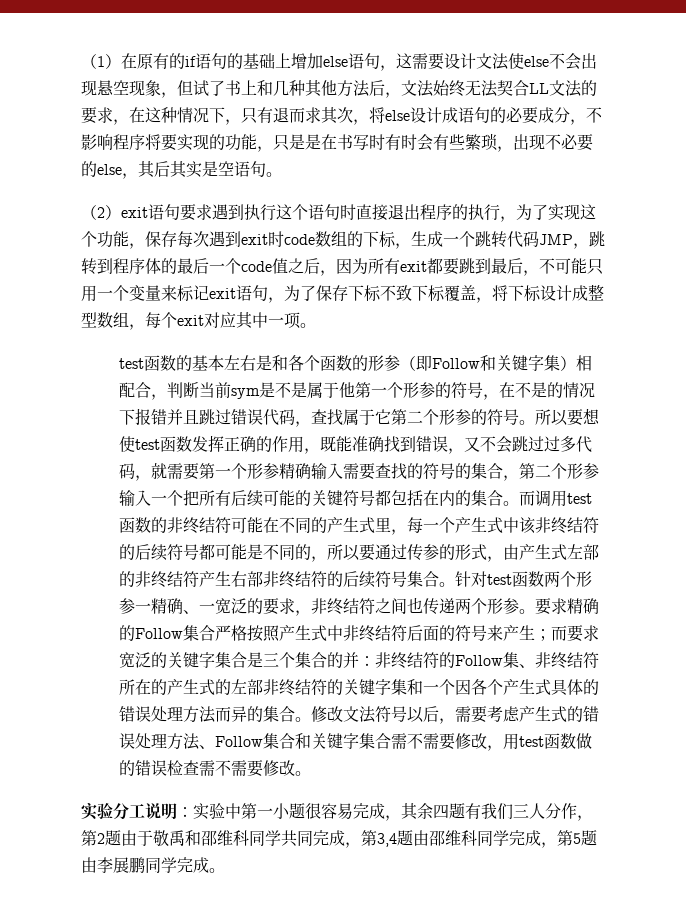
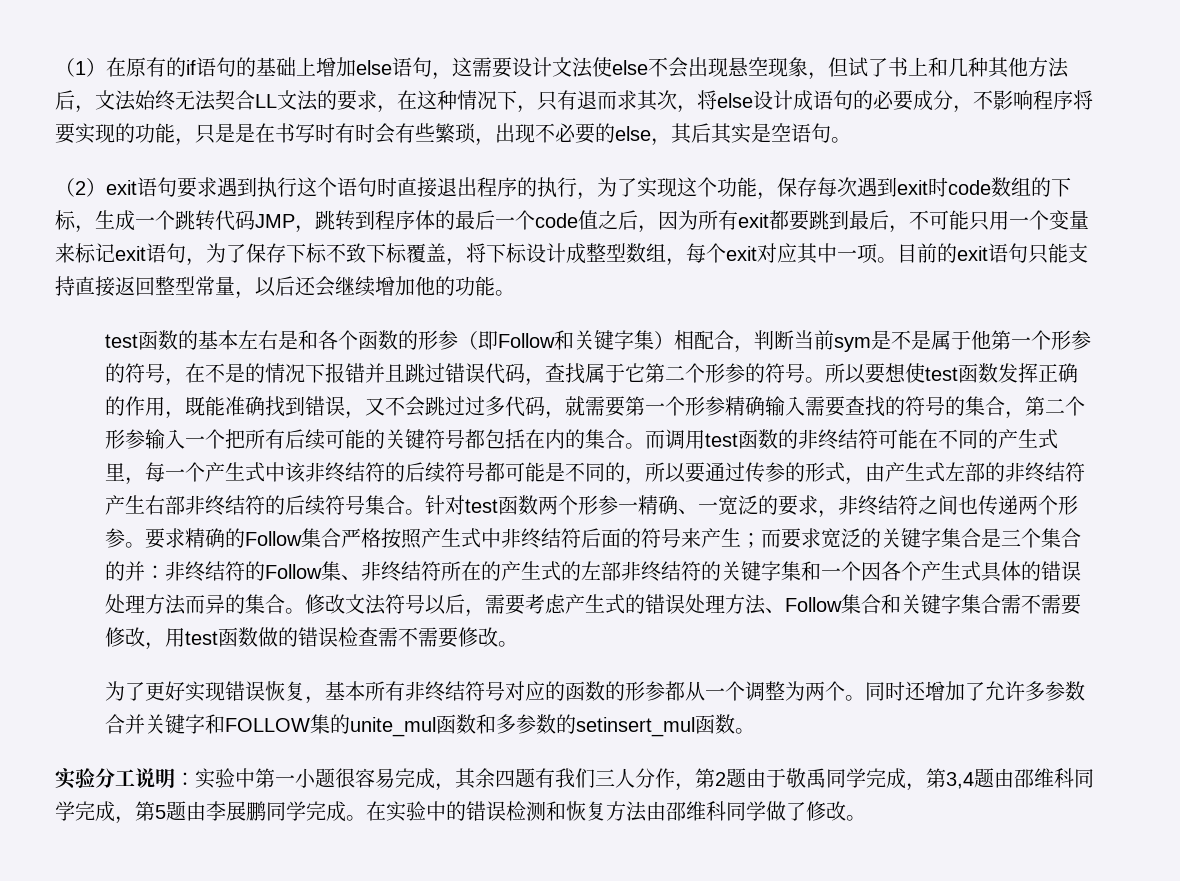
+ 目前的exit语句只能支持直接返回整型常量，以后还会继续增加他的功能。
+ 为了更好实现错误恢复，基本所有非终结符号对应的函数的形参都从一个调整为两个。同时还增加了允许多参数合并关键字和FOLLOW集的unite_mul函数和多参数的setinsert_mul函数。
- 实验分工说明：实验中第一小题很容易完成，其余四题有我们三人分作，第2题由于敬禹和邵维科同学共同完成，第3,4题由邵维科同学完成，第5题由李展鹏同学完成。
+ 实验分工说明：实验中第一小题很容易完成，其余四题有我们三人分作，第2题由于敬禹同学完成，第3,4题由邵维科同学完成，第5题由李展鹏同学完成。
+ 在实验中的错误检测和恢复方法由邵维科同学做了修改。

